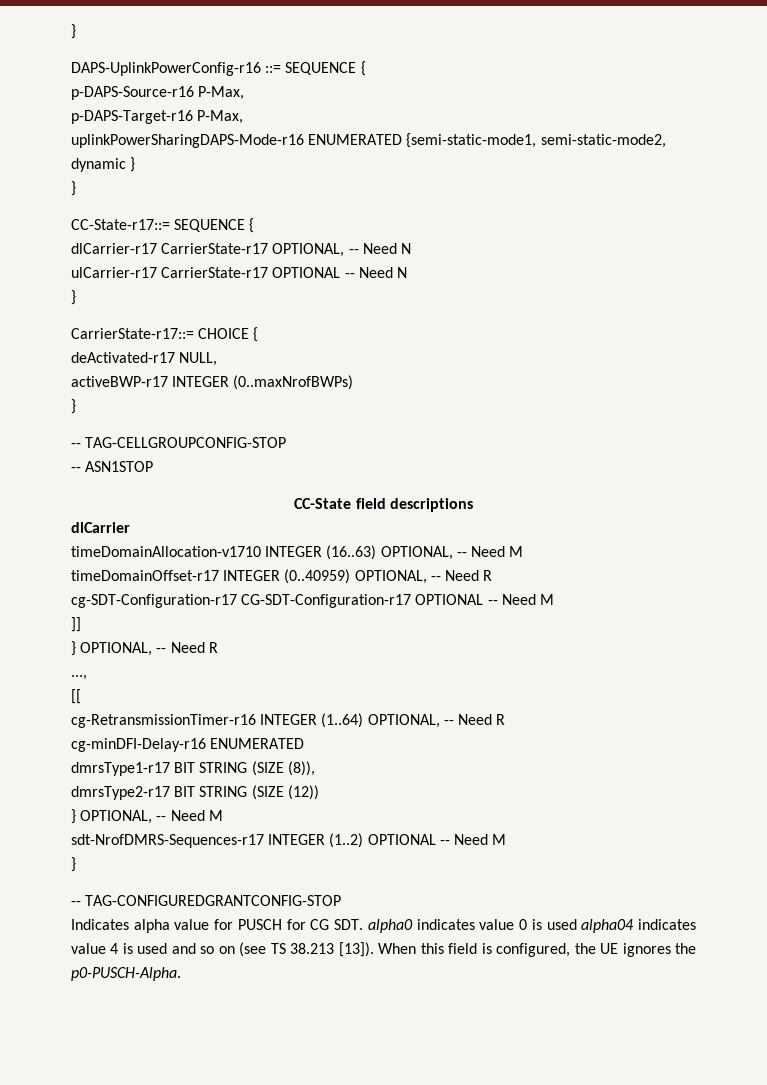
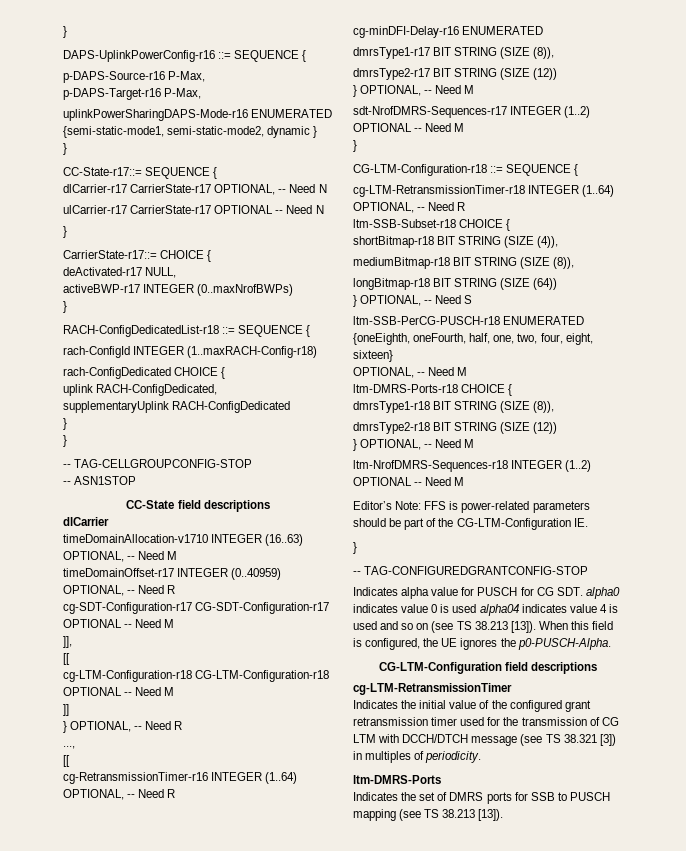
+ RACH-ConfigDedicatedList-r18 ::= SEQUENCE {
+ rach-ConfigId INTEGER (1..maxRACH-Config-r18)
+ rach-ConfigDedicated CHOICE {
+ uplink RACH-ConfigDedicated,
+ supplementaryUplink RACH-ConfigDedicated
+ }
+ }
+ ]],
+ [[
+ cg-LTM-Configuration-r18 CG-LTM-Configuration-r18 OPTIONAL -- Need M
+ CG-LTM-Configuration-r18 ::= SEQUENCE {
+ cg-LTM-RetransmissionTimer-r18 INTEGER (1..64) OPTIONAL, -- Need R
+ ltm-SSB-Subset-r18 CHOICE {
+ shortBitmap-r18 BIT STRING (SIZE (4)),
+ mediumBitmap-r18 BIT STRING (SIZE (8)),
+ longBitmap-r18 BIT STRING (SIZE (64))
+ } OPTIONAL, -- Need S
+ ltm-SSB-PerCG-PUSCH-r18 ENUMERATED {oneEighth, oneFourth, half, one, two, four, eight, sixteen}
+ OPTIONAL, -- Need M
+ ltm-DMRS-Ports-r18 CHOICE {
+ dmrsType1-r18 BIT STRING (SIZE (8)),
+ dmrsType2-r18 BIT STRING (SIZE (12))
+ } OPTIONAL, -- Need M
+ ltm-NrofDMRS-Sequences-r18 INTEGER (1..2) OPTIONAL -- Need M
+ Editor’s Note: FFS is power-related parameters should be part of the CG-LTM-Configuration IE.
+ }
+ CG-LTM-Configuration field descriptions
+ cg-LTM-RetransmissionTimer
+ Indicates the initial value of the configured grant retransmission timer used for the transmission of CG LTM with DCCH/DTCH message (see TS 38.321 [3]) in multiples of periodicity.
+ ltm-DMRS-Ports
+ Indicates the set of DMRS ports for SSB to PUSCH mapping (see TS 38.213 [13]).

